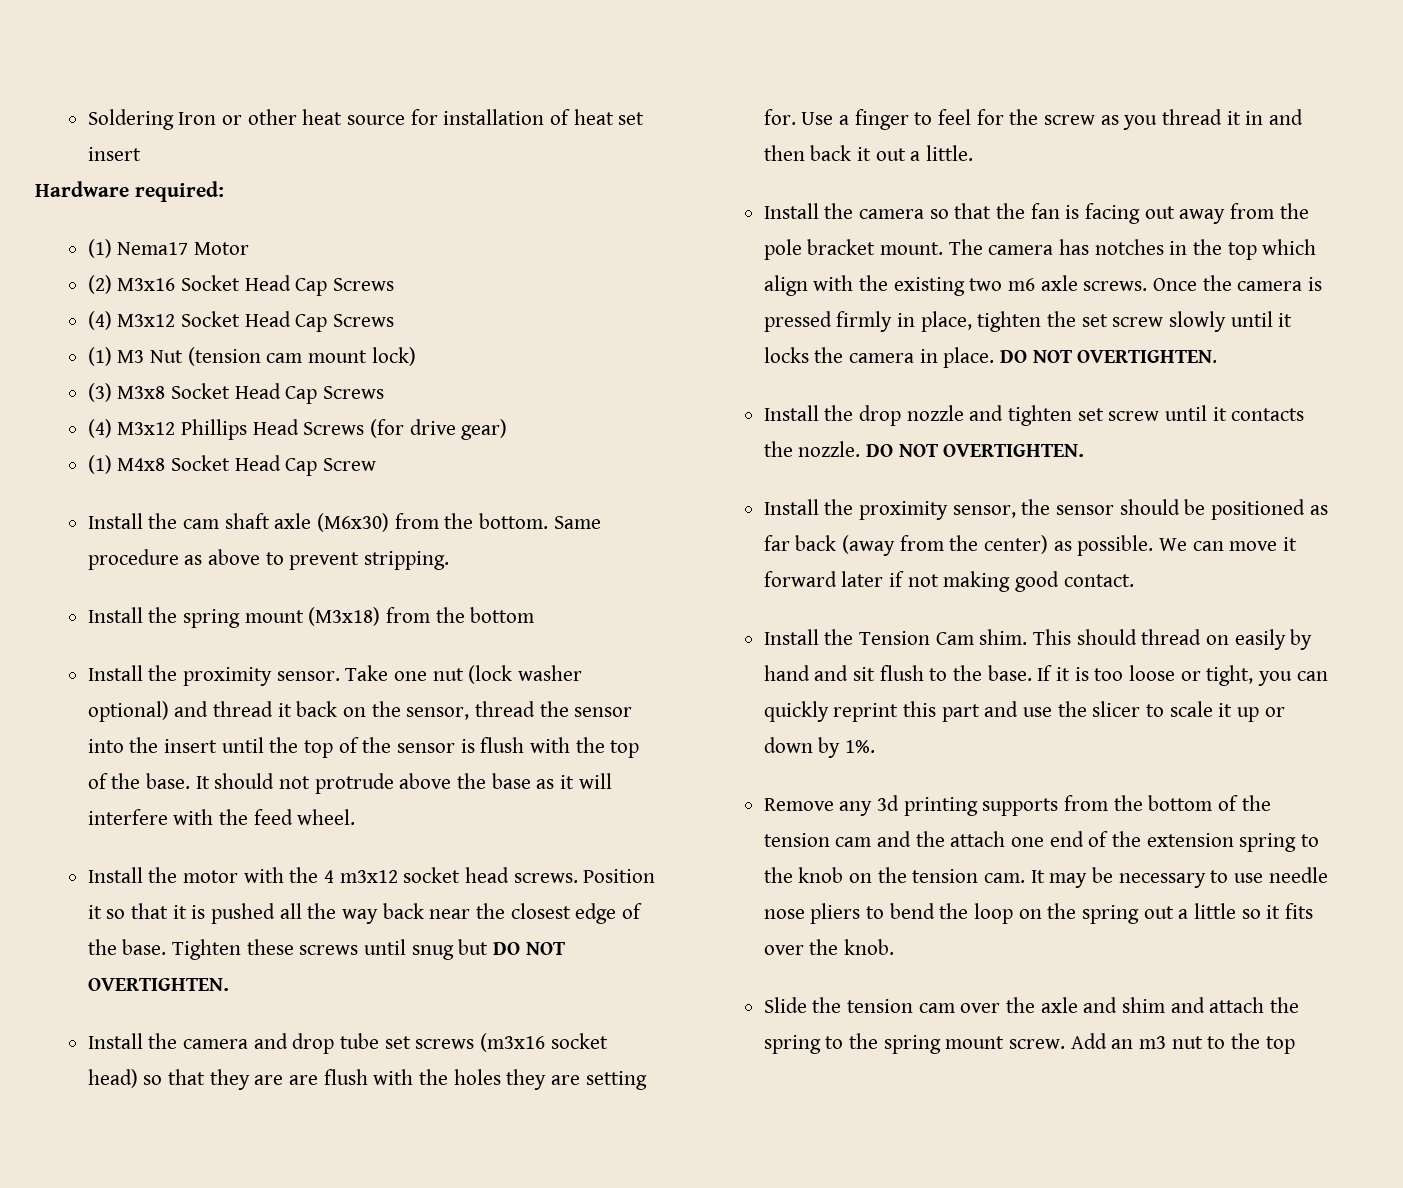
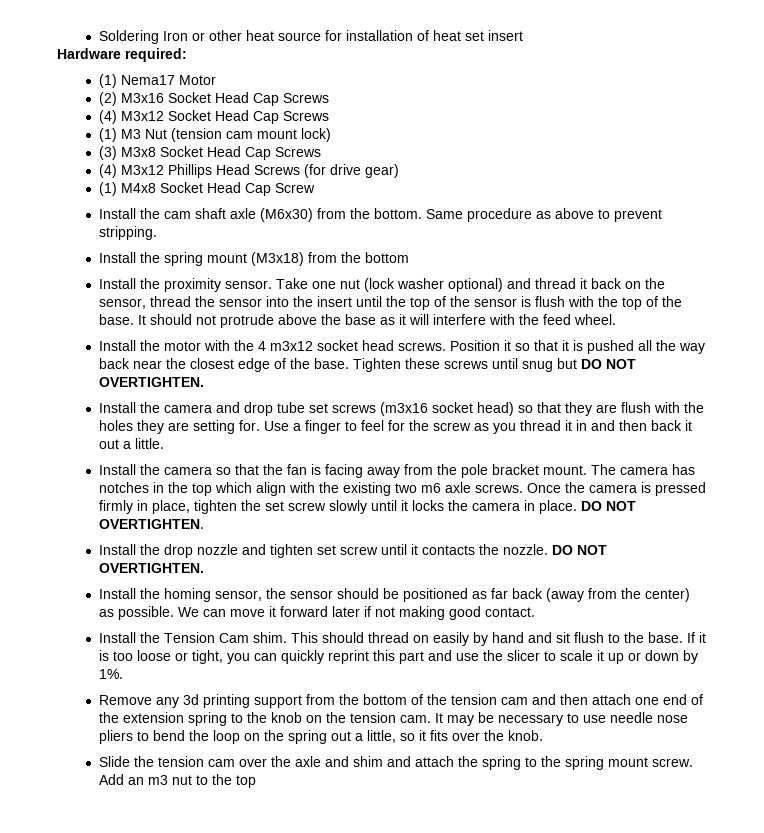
- Install the camera and drop tube set screws (m3x16 socket head) so that they are are flush with the holes they are setting for.
+ Install the camera and drop tube set screws (m3x16 socket head) so that they are flush with the holes they are setting for.
- Install the camera so that the fan is facing out away from the pole bracket mount.
+ Install the camera so that the fan is facing away from the pole bracket mount.
- Install the proximity sensor, the sensor should be positioned as far back (away from the center) as possible.
+ Install the homing sensor, the sensor should be positioned as far back (away from the center) as possible.
- Remove any 3d printing supports from the bottom of the tension cam and the attach one end of the extension spring to the knob on the tension cam.
+ Remove any 3d printing support from the bottom of the tension cam and then attach one end of the extension spring to the knob on the tension cam.
- It may be necessary to use needle nose pliers to bend the loop on the spring out a little so it fits over the knob.
+ It may be necessary to use needle nose pliers to bend the loop on the spring out a little, so it fits over the knob.

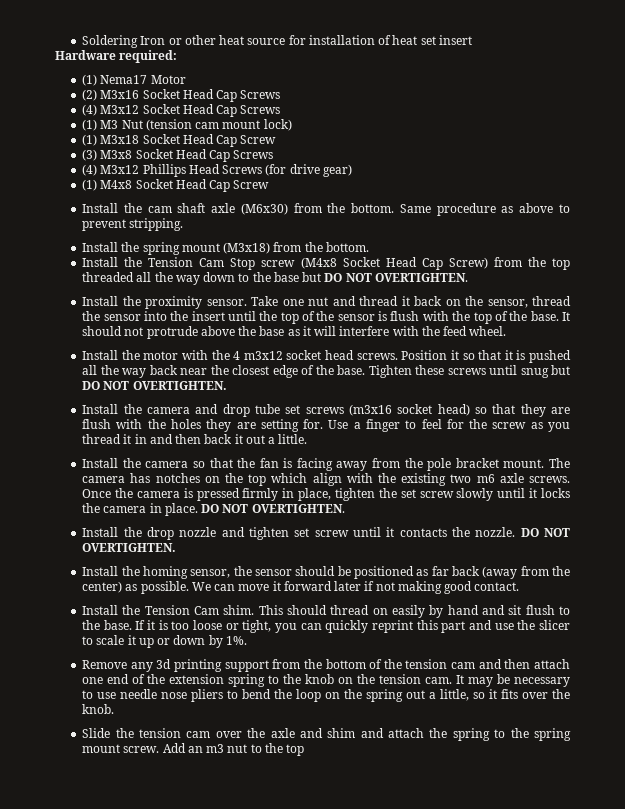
+ (1) M3x18 Socket Head Cap Screw
- Install the spring mount (M3x18) from the bottom
+ Install the spring mount (M3x18) from the bottom.
+ Install the Tension Cam Stop screw (M4x8 Socket Head Cap Screw) from the top threaded all the way down to the base but DO NOT OVERTIGHTEN.
- Take one nut (lock washer optional) and thread it back on the sensor, thread the sensor into the insert until the top of the sensor is flush with the top of the base.
+ Take one nut and thread it back on the sensor, thread the sensor into the insert until the top of the sensor is flush with the top of the base.
- The camera has notches in the top which align with the existing two m6 axle screws.
+ The camera has notches on the top which align with the existing two m6 axle screws.

